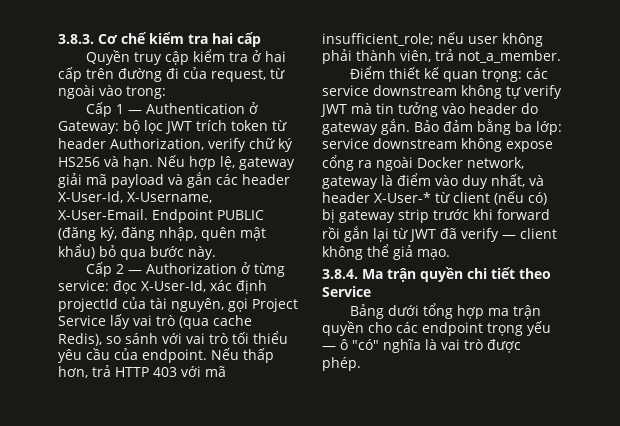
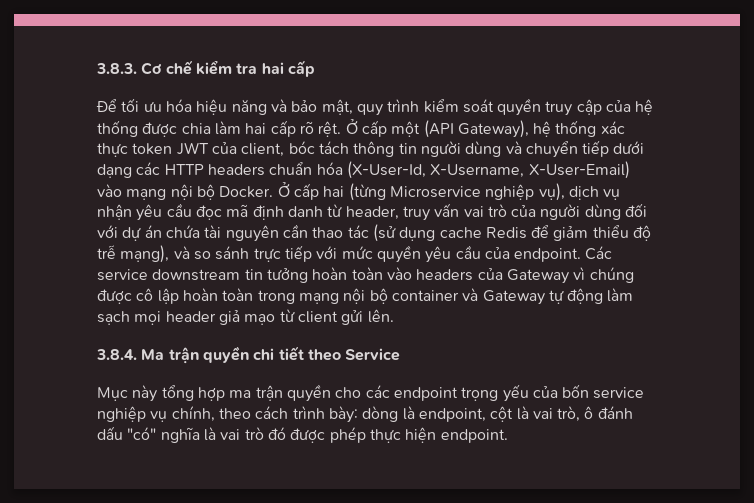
- Quyền truy cập kiểm tra ở hai cấp trên đường đi của request, từ ngoài vào trong:
- Cấp 1 — Authentication ở Gateway: bộ lọc JWT trích token từ header Authorization, verify chữ ký HS256 và hạn. Nếu hợp lệ, gateway giải mã payload và gắn các header X-User-Id, X-Username, X-User-Email. Endpoint PUBLIC (đăng ký, đăng nhập, quên mật khẩu) bỏ qua bước này.
- Cấp 2 — Authorization ở từng service: đọc X-User-Id, xác định projectId của tài nguyên, gọi Project Service lấy vai trò (qua cache Redis), so sánh với vai trò tối thiểu yêu cầu của endpoint. Nếu thấp hơn, trả HTTP 403 với mã insufficient_role; nếu user không phải thành viên, trả not_a_member.
- Điểm thiết kế quan trọng: các service downstream không tự verify JWT mà tin tưởng vào header do gateway gắn. Bảo đảm bằng ba lớp: service downstream không expose cổng ra ngoài Docker network, gateway là điểm vào duy nhất, và header X-User-* từ client (nếu có) bị gateway strip trước khi forward rồi gắn lại từ JWT đã verify — client không thể giả mạo.
+ Để tối ưu hóa hiệu năng và bảo mật, quy trình kiểm soát quyền truy cập của hệ thống được chia làm hai cấp rõ rệt. Ở cấp một (API Gateway), hệ thống xác thực token JWT của client, bóc tách thông tin người dùng và chuyển tiếp dưới dạng các HTTP headers chuẩn hóa (X-User-Id, X-Username, X-User-Email) vào mạng nội bộ Docker. Ở cấp hai (từng Microservice nghiệp vụ), dịch vụ nhận yêu cầu đọc mã định danh từ header, truy vấn vai trò của người dùng đối với dự án chứa tài nguyên cần thao tác (sử dụng cache Redis để giảm thiểu độ trễ mạng), và so sánh trực tiếp với mức quyền yêu cầu của endpoint. Các service downstream tin tưởng hoàn toàn vào headers của Gateway vì chúng được cô lập hoàn toàn trong mạng nội bộ container và Gateway tự động làm sạch mọi header giả mạo từ client gửi lên.
- Bảng dưới tổng hợp ma trận quyền cho các endpoint trọng yếu — ô "có" nghĩa là vai trò được phép.
+ Mục này tổng hợp ma trận quyền cho các endpoint trọng yếu của bốn service nghiệp vụ chính, theo cách trình bày: dòng là endpoint, cột là vai trò, ô đánh dấu "có" nghĩa là vai trò đó được phép thực hiện endpoint.

